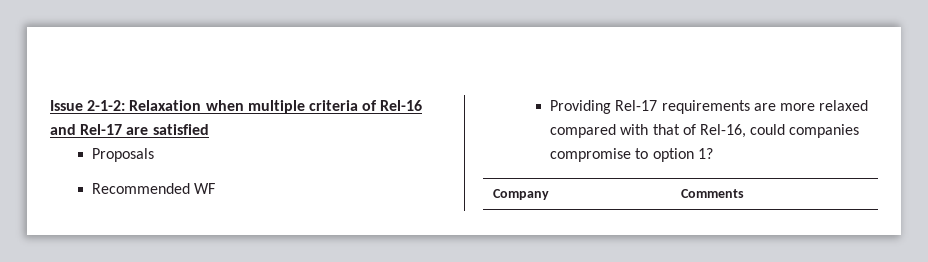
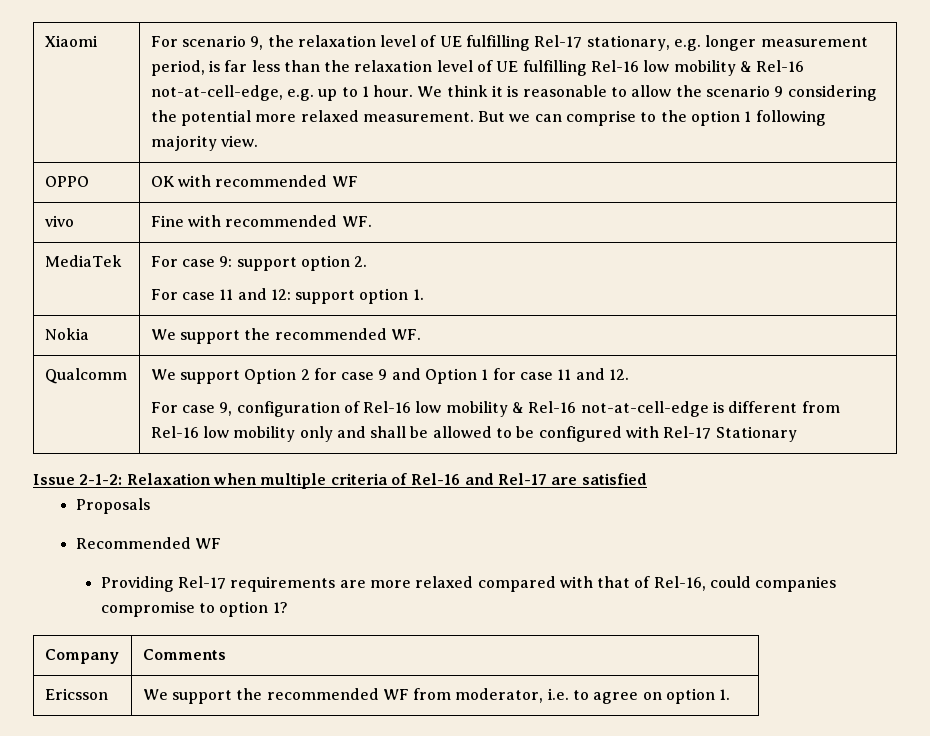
+ Xiaomi | For scenario 9, the relaxation level of UE fulfilling Rel-17 stationary, e.g. longer measurement period, is far less than the relaxation level of UE fulfilling Rel-16 low mobility & Rel-16 not-at-cell-edge, e.g. up to 1 hour. We think it is reasonable to allow the scenario 9 considering the potential more relaxed measurement. But we can comprise to the option 1 following majority view.
+ OPPO | OK with recommended WF
+ vivo | Fine with recommended WF.
+ MediaTek | For case 9: support option 2.
+ For case 11 and 12: support option 1.
+ Nokia | We support the recommended WF.
+ Qualcomm | We support Option 2 for case 9 and Option 1 for case 11 and 12.
+ For case 9, configuration of Rel-16 low mobility & Rel-16 not-at-cell-edge is different from Rel-16 low mobility only and shall be allowed to be configured with Rel-17 Stationary
+ Ericsson | We support the recommended WF from moderator, i.e. to agree on option 1.

